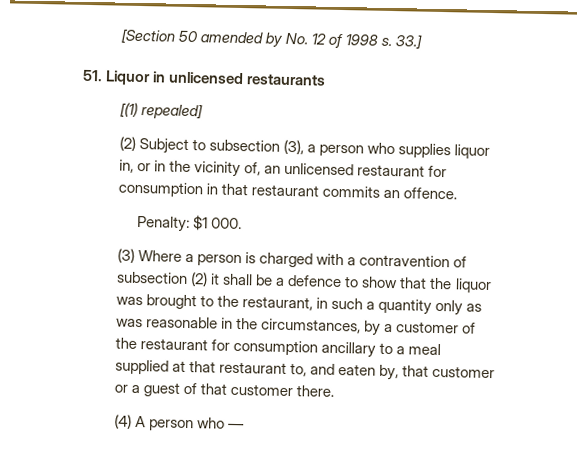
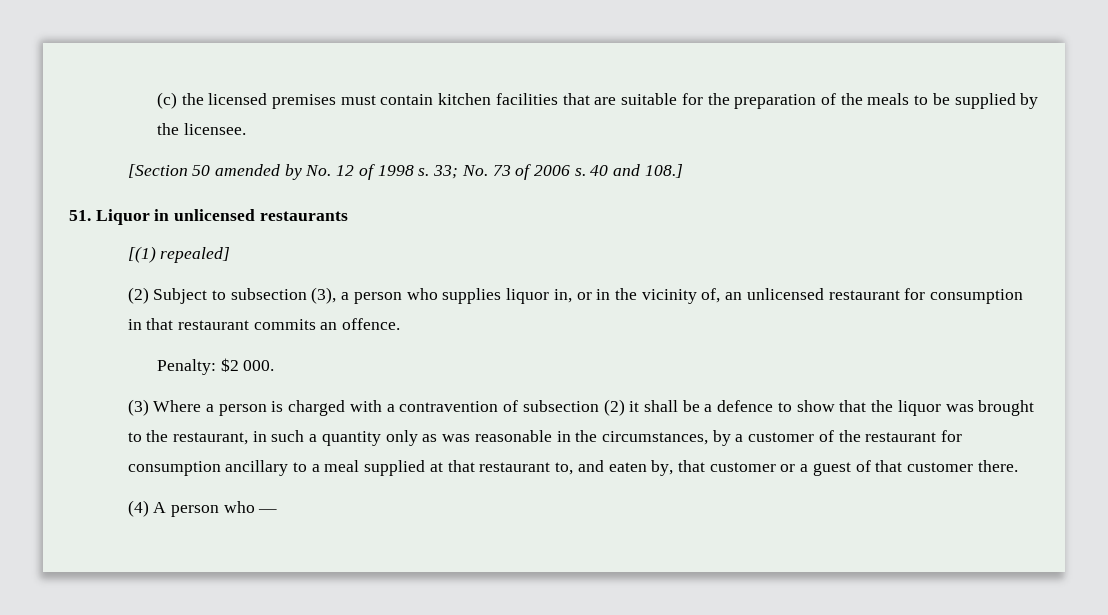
+ (c) the licensed premises must contain kitchen facilities that are suitable for the preparation of the meals to be supplied by the licensee.
- 33.]
+ 33; No. 73 of 2006 s. 40 and 108.]
- Penalty: $1 000.
+ Penalty: $2 000.

